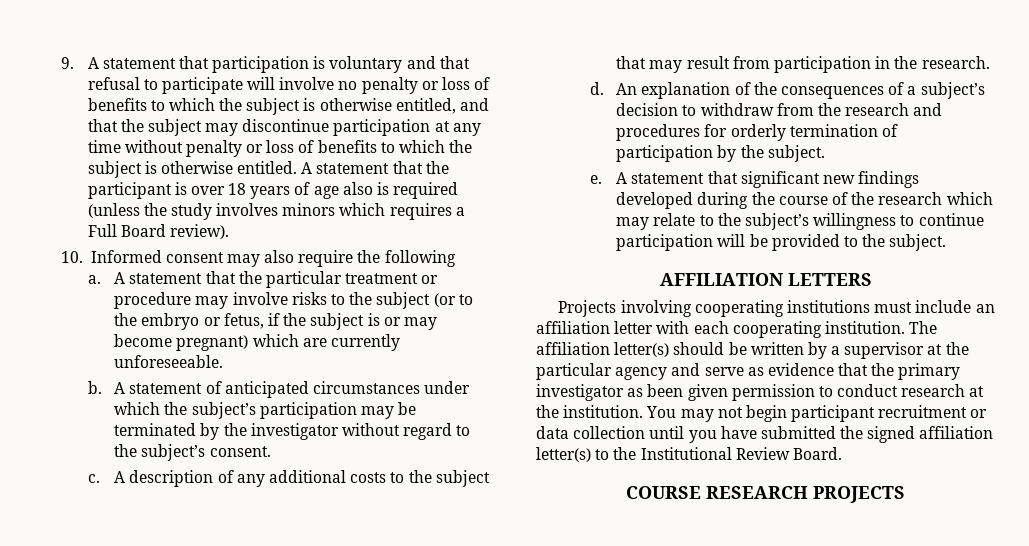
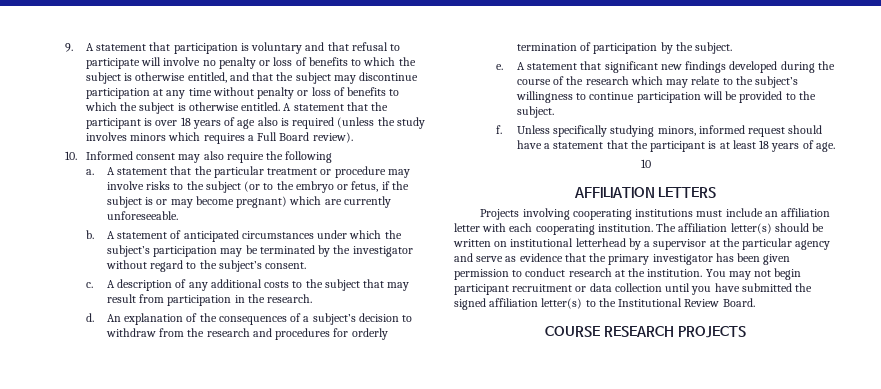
+ f. Unless specifically studying minors, informed request should have a statement that the participant is at least 18 years of age.
+ 10
- The affiliation letter(s) should be written by a supervisor at the particular agency and serve as evidence that the primary investigator as been given permission to conduct research at the institution.
+ The affiliation letter(s) should be written on institutional letterhead by a supervisor at the particular agency and serve as evidence that the primary investigator has been given permission to conduct research at the institution.

